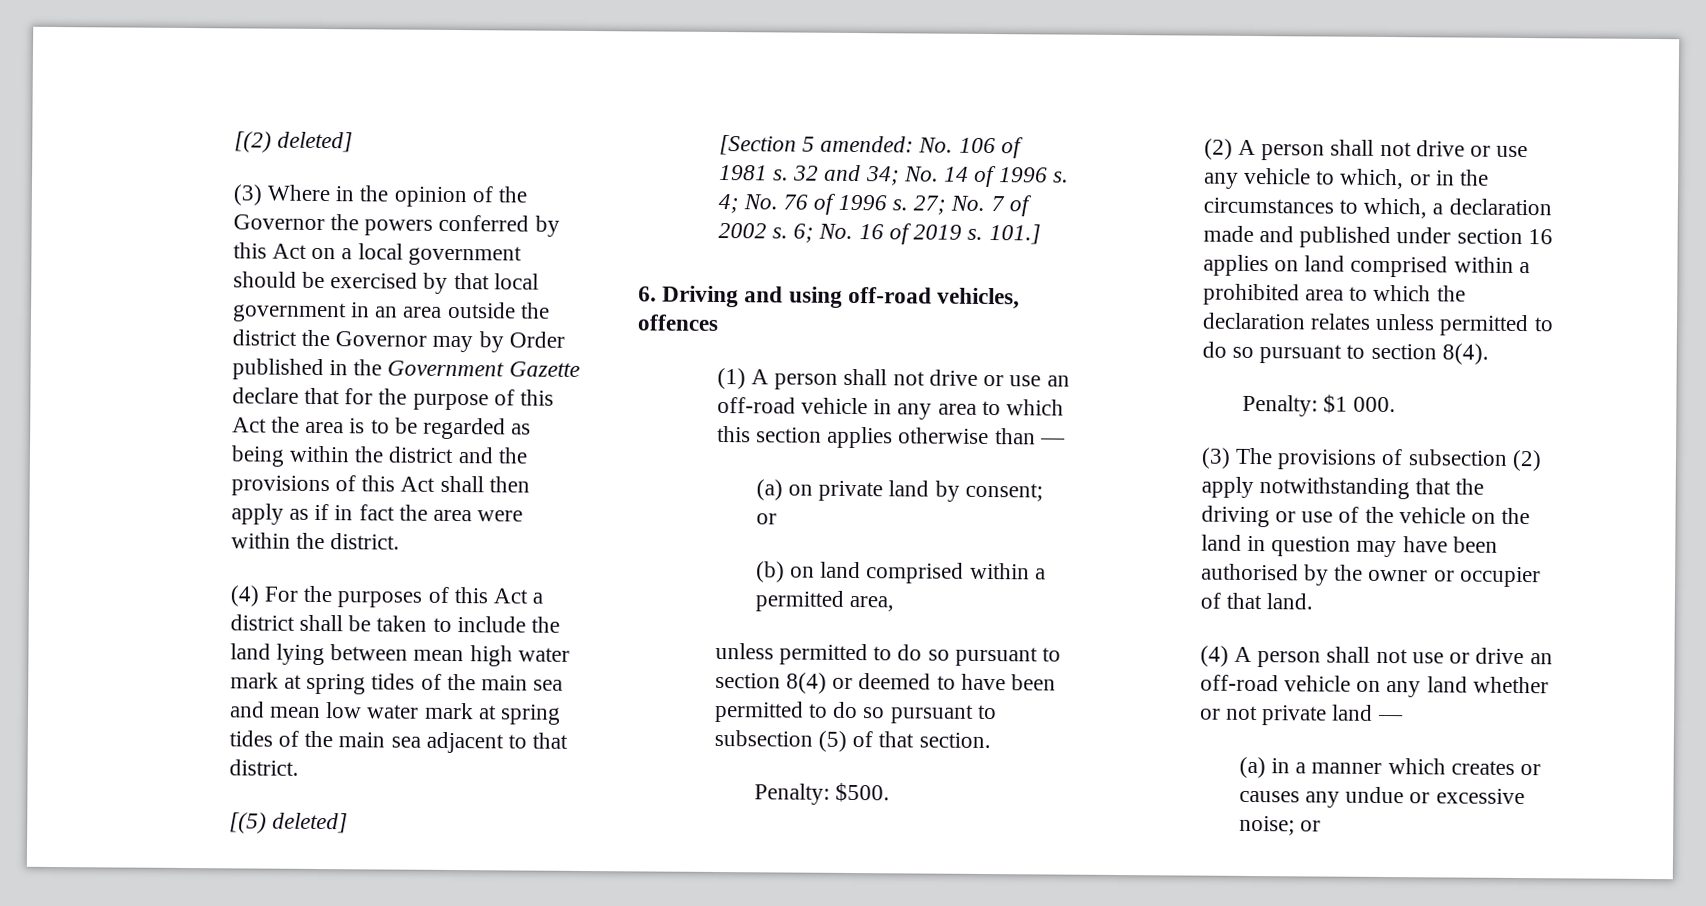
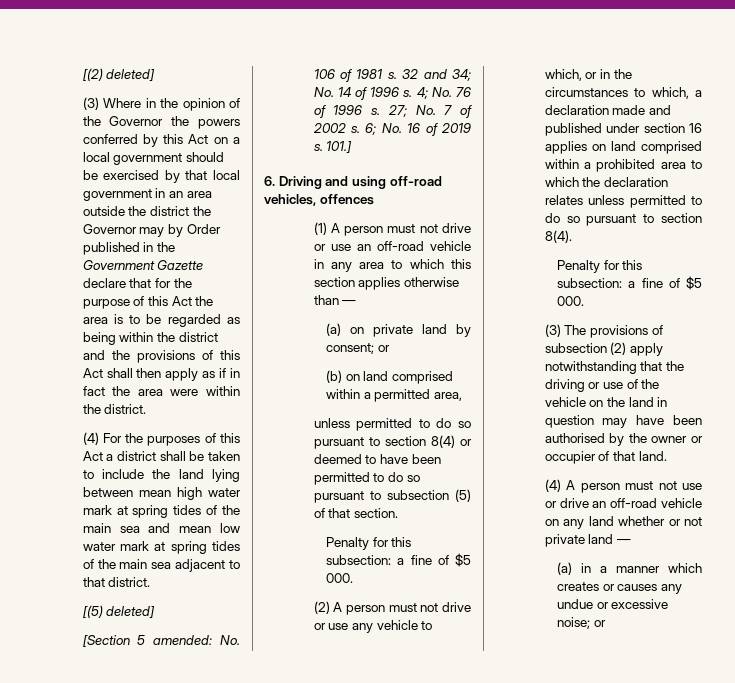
- (1) A person shall not drive or use an off-road vehicle in any area to which this section applies otherwise than —
+ (1) A person must not drive or use an off-road vehicle in any area to which this section applies otherwise than —
  unless permitted to do so pursuant to section 8(4) or deemed to have been permitted to do so pursuant to subsection (5) of that section.
- Penalty: $500.
+ Penalty for this subsection: a fine of $5 000.
- (2) A person shall not drive or use any vehicle to which, or in the circumstances to which, a declaration made and published under section 16 applies on land comprised within a prohibited area to which the declaration relates unless permitted to do so pursuant to section 8(4).
- Penalty: $1 000.
+ (2) A person must not drive or use any vehicle to which, or in the circumstances to which, a declaration made and published under section 16 applies on land comprised within a prohibited area to which the declaration relates unless permitted to do so pursuant to section 8(4).
+ Penalty for this subsection: a fine of $5 000.
- (4) A person shall not use or drive an off-road vehicle on any land whether or not private land —
+ (4) A person must not use or drive an off-road vehicle on any land whether or not private land —

